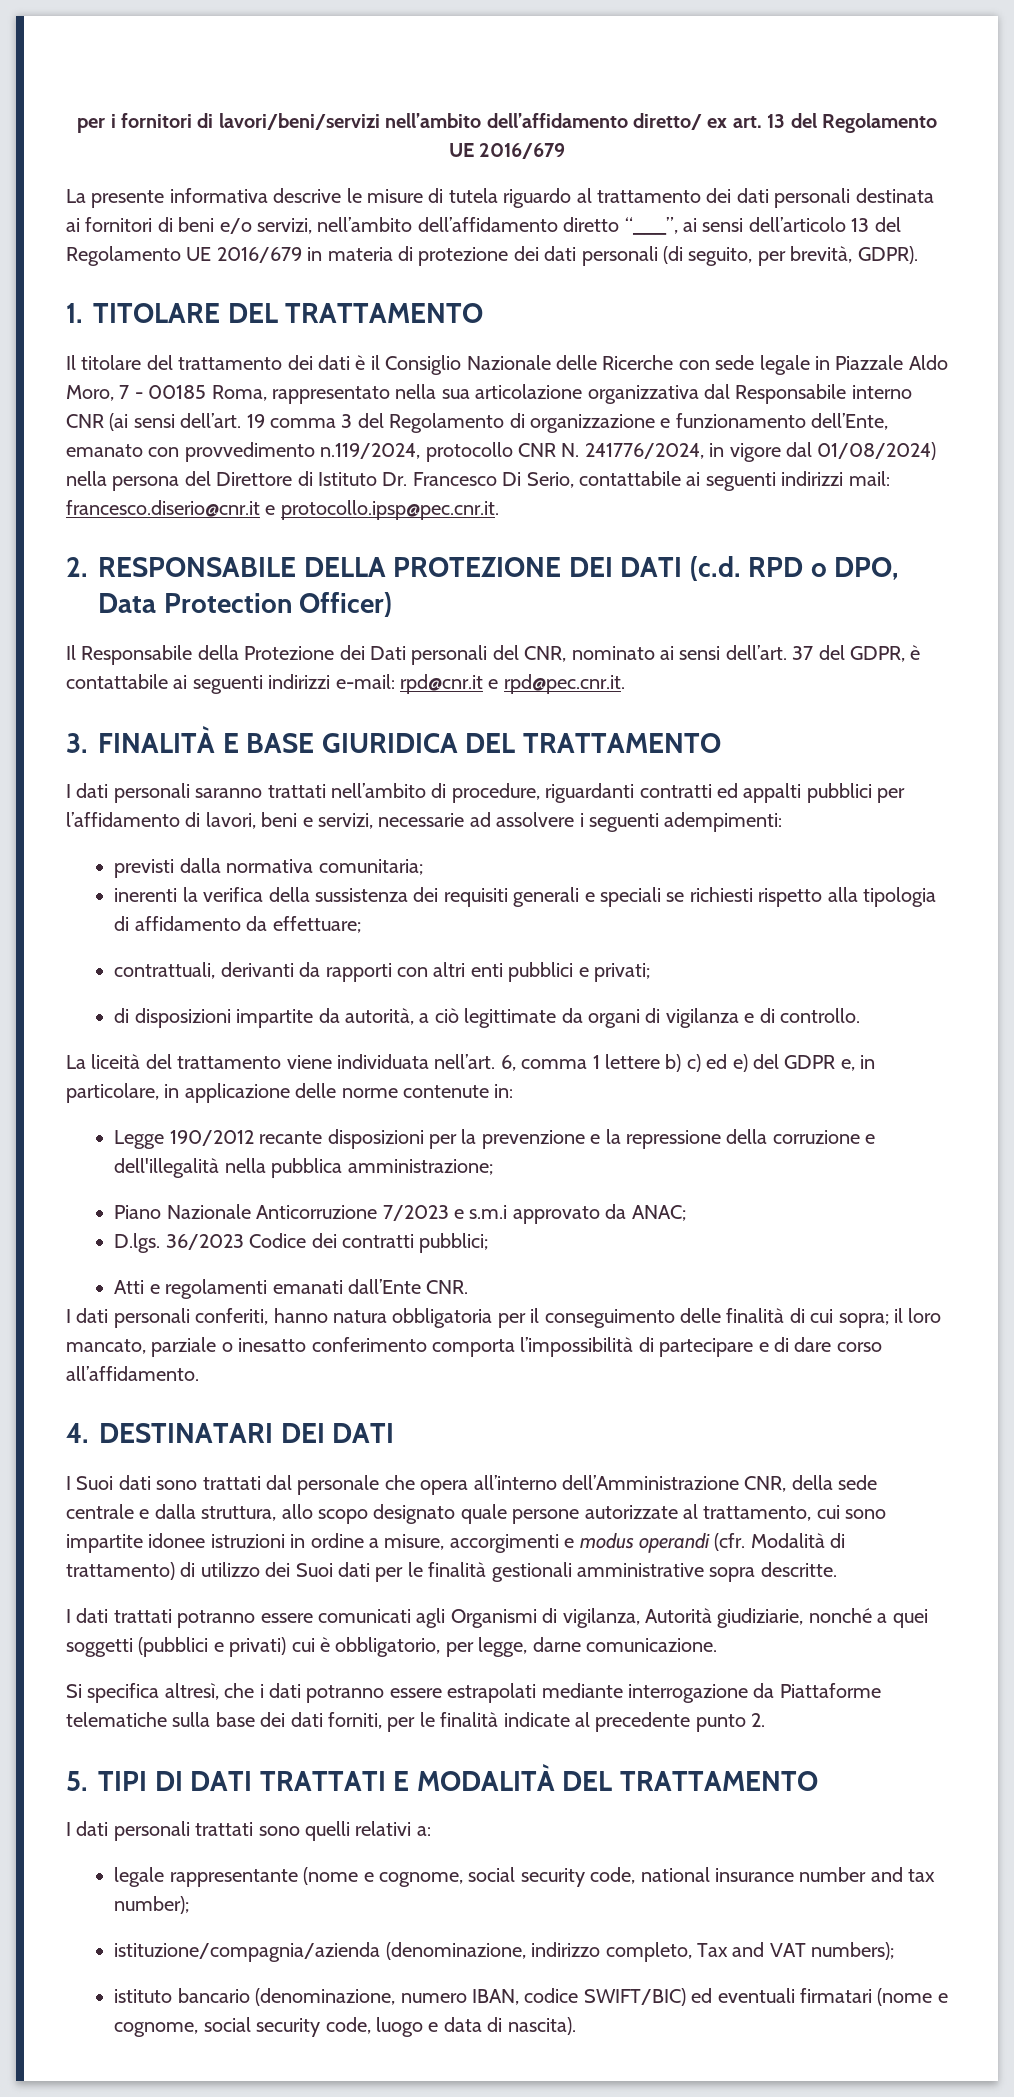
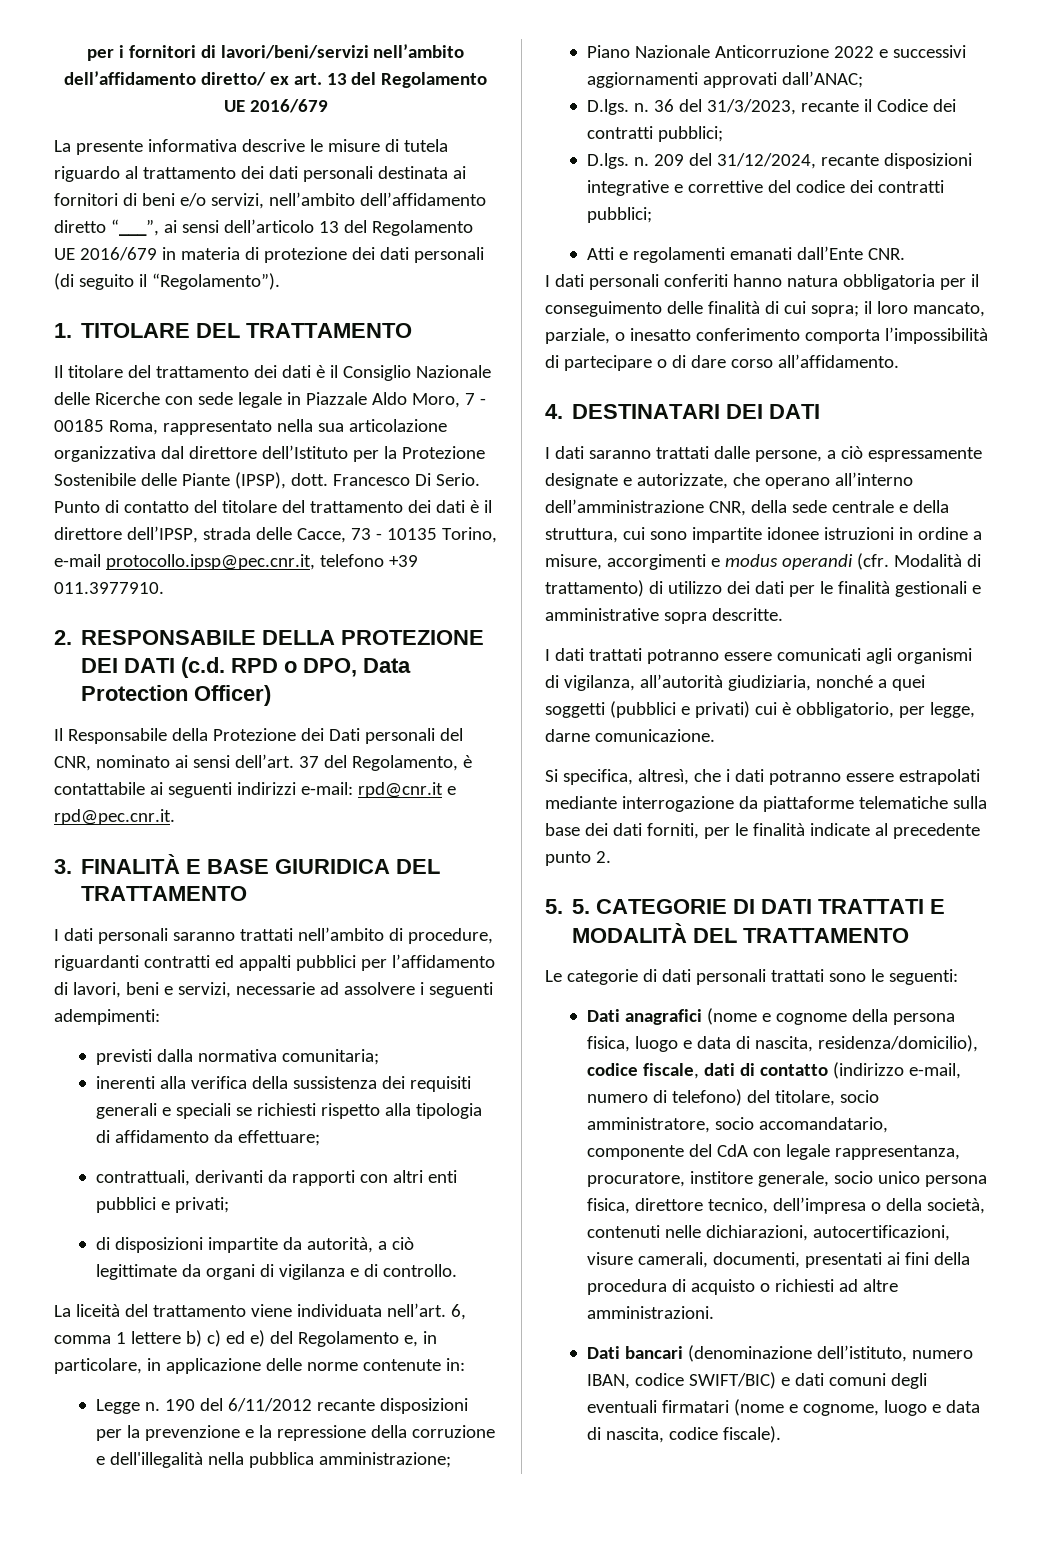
- La presente informativa descrive le misure di tutela riguardo al trattamento dei dati personali destinata ai fornitori di beni e/o servizi, nell’ambito dell’affidamento diretto “___”, ai sensi dell’articolo 13 del Regolamento UE 2016/679 in materia di protezione dei dati personali (di seguito, per brevità, GDPR).
+ La presente informativa descrive le misure di tutela riguardo al trattamento dei dati personali destinata ai fornitori di beni e/o servizi, nell’ambito dell’affidamento diretto “___”, ai sensi dell’articolo 13 del Regolamento UE 2016/679 in materia di protezione dei dati personali (di seguito il “Regolamento”).
- Il titolare del trattamento dei dati è il Consiglio Nazionale delle Ricerche con sede legale in Piazzale Aldo Moro, 7 - 00185 Roma, rappresentato nella sua articolazione organizzativa dal Responsabile interno CNR (ai sensi dell’art. 19 comma 3 del Regolamento di organizzazione e funzionamento dell’Ente, emanato con provvedimento n.119/2024, protocollo CNR N. 241776/2024, in vigore dal 01/08/2024) nella persona del Direttore di Istituto Dr. Francesco Di Serio, contattabile ai seguenti indirizzi mail: francesco.diserio@cnr.it e protocollo.ipsp@pec.cnr.it.
+ Il titolare del trattamento dei dati è il Consiglio Nazionale delle Ricerche con sede legale in Piazzale Aldo Moro, 7 - 00185 Roma, rappresentato nella sua articolazione organizzativa dal direttore dell’Istituto per la Protezione Sostenibile delle Piante (IPSP), dott. Francesco Di Serio. Punto di contatto del titolare del trattamento dei dati è il direttore dell’IPSP, strada delle Cacce, 73 - 10135 Torino, e-mail protocollo.ipsp@pec.cnr.it, telefono +39 011.3977910.
- 37 del GDPR, è contattabile ai seguenti indirizzi e-mail: rpd@cnr.it e rpd@pec.cnr.it.
+ 37 del Regolamento, è contattabile ai seguenti indirizzi e-mail: rpd@cnr.it e rpd@pec.cnr.it.
- inerenti la verifica della sussistenza dei requisiti generali e speciali se richiesti rispetto alla tipologia di affidamento da effettuare;
+ inerenti alla verifica della sussistenza dei requisiti generali e speciali se richiesti rispetto alla tipologia di affidamento da effettuare;
- 6, comma 1 lettere b) c) ed e) del GDPR e, in particolare, in applicazione delle norme contenute in:
+ 6, comma 1 lettere b) c) ed e) del Regolamento e, in particolare, in applicazione delle norme contenute in:
- Legge 190/2012 recante disposizioni per la prevenzione e la repressione della corruzione e dell'illegalità nella pubblica amministrazione;
+ Legge n. 190 del 6/11/2012 recante disposizioni per la prevenzione e la repressione della corruzione e dell'illegalità nella pubblica amministrazione;
- Piano Nazionale Anticorruzione 7/2023 e s.m.i approvato da ANAC;
- D.lgs. 36/2023 Codice dei contratti pubblici;
+ Piano Nazionale Anticorruzione 2022 e successivi aggiornamenti approvati dall’ANAC;
+ D.lgs. n. 36 del 31/3/2023, recante il Codice dei contratti pubblici;
+ D.lgs. n. 209 del 31/12/2024, recante disposizioni integrative e correttive del codice dei contratti pubblici;
- I dati personali conferiti, hanno natura obbligatoria per il conseguimento delle finalità di cui sopra; il loro mancato, parziale o inesatto conferimento comporta l’impossibilità di partecipare e di dare corso all’affidamento.
+ I dati personali conferiti hanno natura obbligatoria per il conseguimento delle finalità di cui sopra; il loro mancato, parziale, o inesatto conferimento comporta l’impossibilità di partecipare o di dare corso all’affidamento.
- I Suoi dati sono trattati dal personale che opera all’interno dell’Amministrazione CNR, della sede centrale e dalla struttura, allo scopo designato quale persone autorizzate al trattamento, cui sono impartite idonee istruzioni in ordine a misure, accorgimenti e modus operandi (cfr.
+ I dati saranno trattati dalle persone, a ciò espressamente designate e autorizzate, che operano all’interno dell’amministrazione CNR, della sede centrale e della struttura, cui sono impartite idonee istruzioni in ordine a misure, accorgimenti e modus operandi (cfr.
- Modalità di trattamento) di utilizzo dei Suoi dati per le finalità gestionali amministrative sopra descritte.
+ Modalità di trattamento) di utilizzo dei dati per le finalità gestionali e amministrative sopra descritte.
- I dati trattati potranno essere comunicati agli Organismi di vigilanza, Autorità giudiziarie, nonché a quei soggetti (pubblici e privati) cui è obbligatorio, per legge, darne comunicazione.
+ I dati trattati potranno essere comunicati agli organismi di vigilanza, all’autorità giudiziaria, nonché a quei soggetti (pubblici e privati) cui è obbligatorio, per legge, darne comunicazione.
- Si specifica altresì, che i dati potranno essere estrapolati mediante interrogazione da Piattaforme telematiche sulla base dei dati forniti, per le finalità indicate al precedente punto 2.
+ Si specifica, altresì, che i dati potranno essere estrapolati mediante interrogazione da piattaforme telematiche sulla base dei dati forniti, per le finalità indicate al precedente punto 2.
- 5. TIPI DI DATI TRATTATI E MODALITÀ DEL TRATTAMENTO
+ 5. 5. CATEGORIE DI DATI TRATTATI E MODALITÀ DEL TRATTAMENTO
- I dati personali trattati sono quelli relativi a:
- legale rappresentante (nome e cognome, social security code, national insurance number and tax number);
- istituzione/compagnia/azienda (denominazione, indirizzo completo, Tax and VAT numbers);
- istituto bancario (denominazione, numero IBAN, codice SWIFT/BIC) ed eventuali firmatari (nome e cognome, social security code, luogo e data di nascita).
+ Le categorie di dati personali trattati sono le seguenti:
+ Dati anagrafici (nome e cognome della persona fisica, luogo e data di nascita, residenza/domicilio), codice fiscale, dati di contatto (indirizzo e-mail, numero di telefono) del titolare, socio amministratore, socio accomandatario, componente del CdA con legale rappresentanza, procuratore, institore generale, socio unico persona fisica, direttore tecnico, dell’impresa o della società, contenuti nelle dichiarazioni, autocertificazioni, visure camerali, documenti, presentati ai fini della procedura di acquisto o richiesti ad altre amministrazioni.
+ Dati bancari (denominazione dell’istituto, numero IBAN, codice SWIFT/BIC) e dati comuni degli eventuali firmatari (nome e cognome, luogo e data di nascita, codice fiscale).

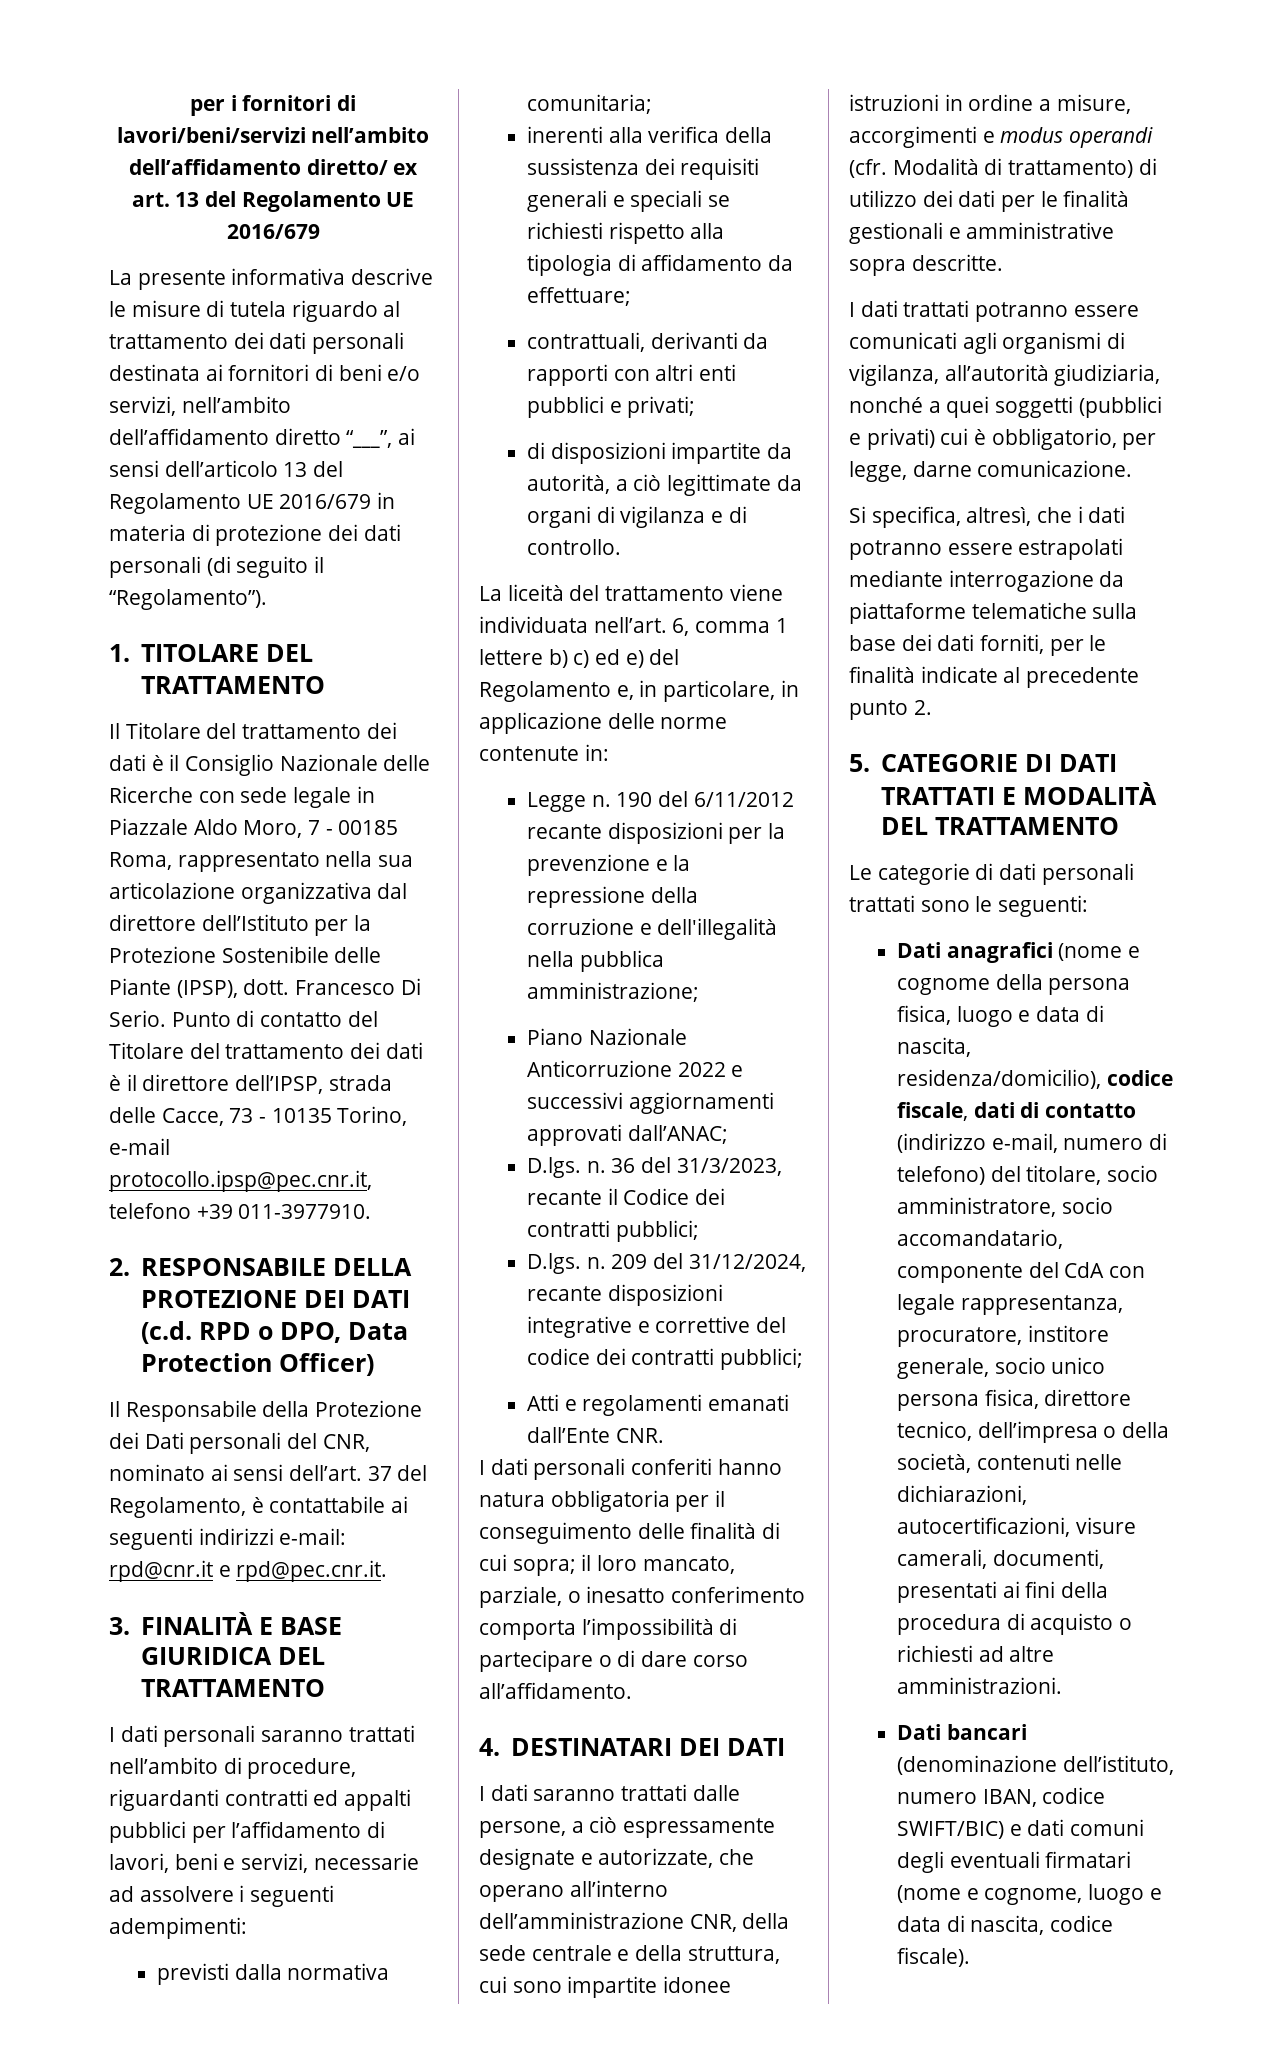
- Il titolare del trattamento dei dati è il Consiglio Nazionale delle Ricerche con sede legale in Piazzale Aldo Moro, 7 - 00185 Roma, rappresentato nella sua articolazione organizzativa dal direttore dell’Istituto per la Protezione Sostenibile delle Piante (IPSP), dott.
+ Il Titolare del trattamento dei dati è il Consiglio Nazionale delle Ricerche con sede legale in Piazzale Aldo Moro, 7 - 00185 Roma, rappresentato nella sua articolazione organizzativa dal direttore dell’Istituto per la Protezione Sostenibile delle Piante (IPSP), dott.
- Punto di contatto del titolare del trattamento dei dati è il direttore dell’IPSP, strada delle Cacce, 73 - 10135 Torino, e-mail protocollo.ipsp@pec.cnr.it, telefono +39 011.3977910.
+ Punto di contatto del Titolare del trattamento dei dati è il direttore dell’IPSP, strada delle Cacce, 73 - 10135 Torino, e-mail protocollo.ipsp@pec.cnr.it, telefono +39 011-3977910.
- 5. 5. CATEGORIE DI DATI TRATTATI E MODALITÀ DEL TRATTAMENTO
+ 5. CATEGORIE DI DATI TRATTATI E MODALITÀ DEL TRATTAMENTO

